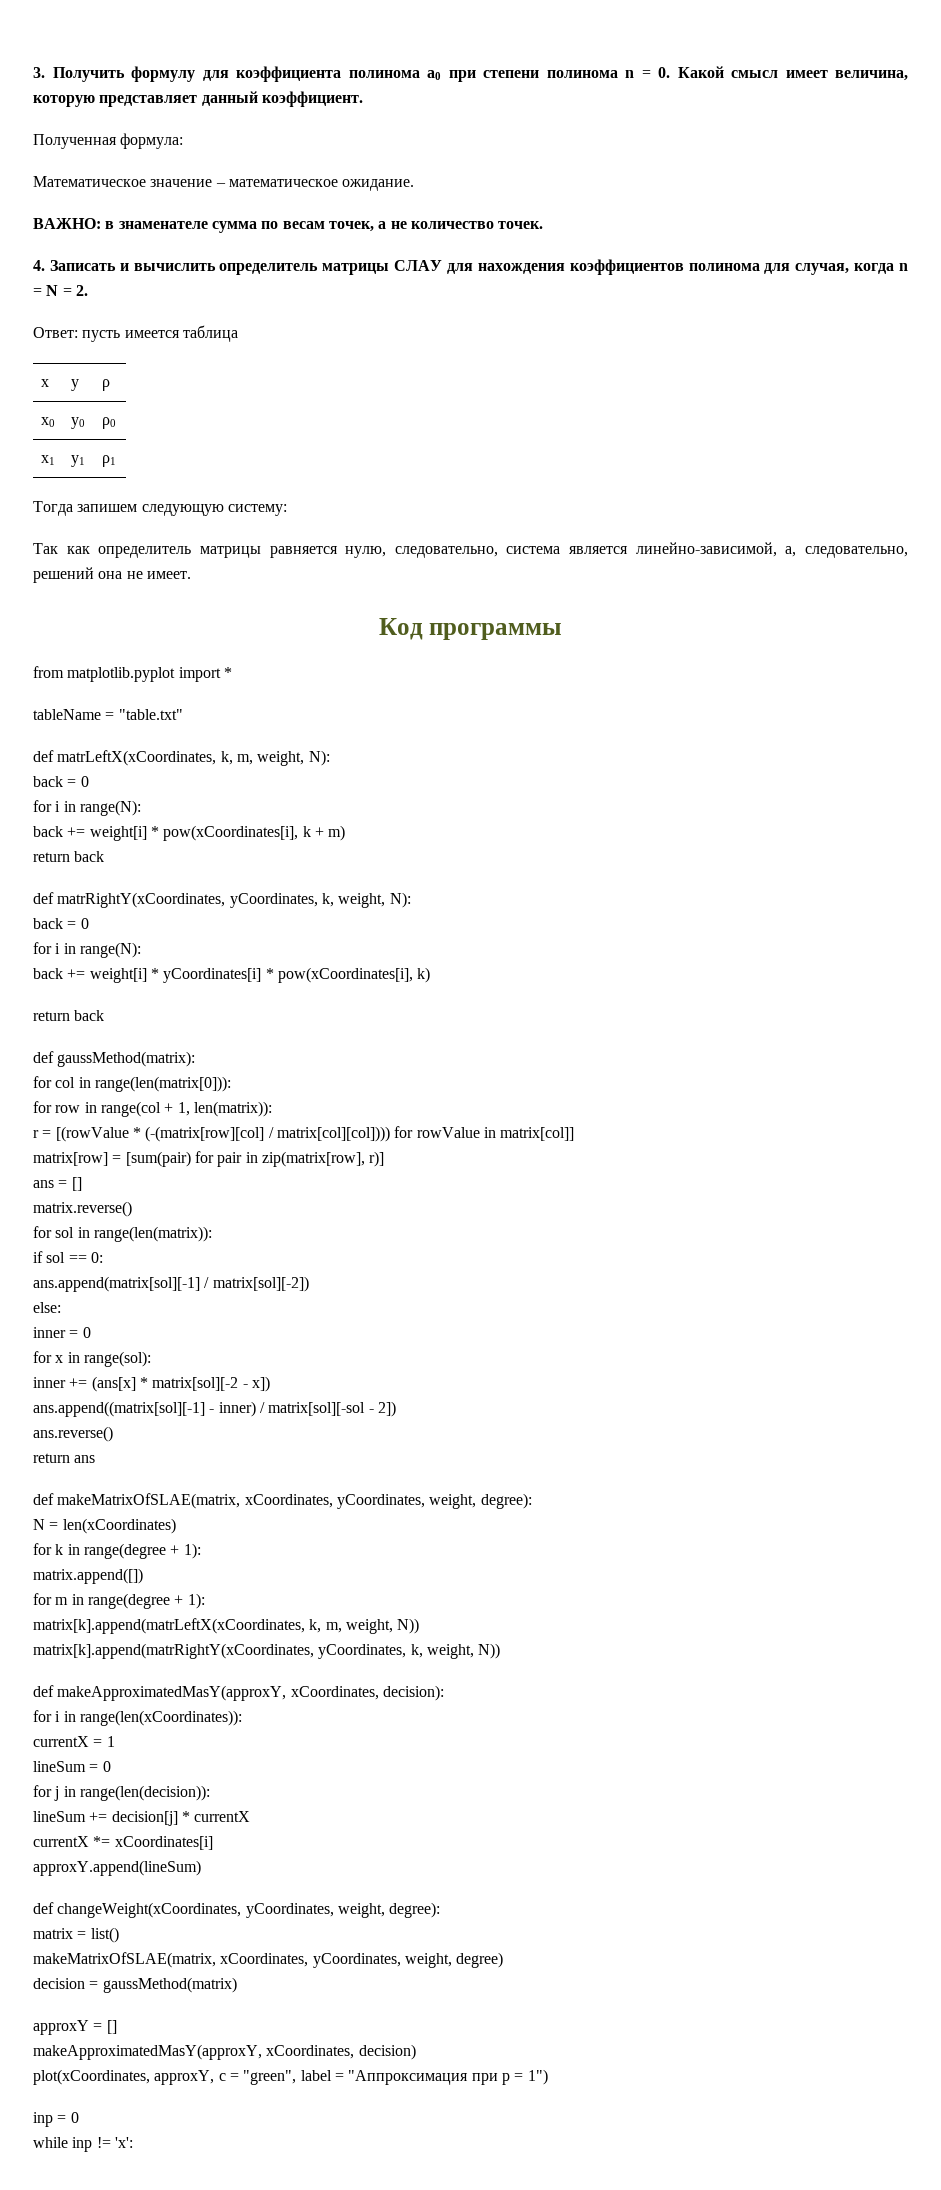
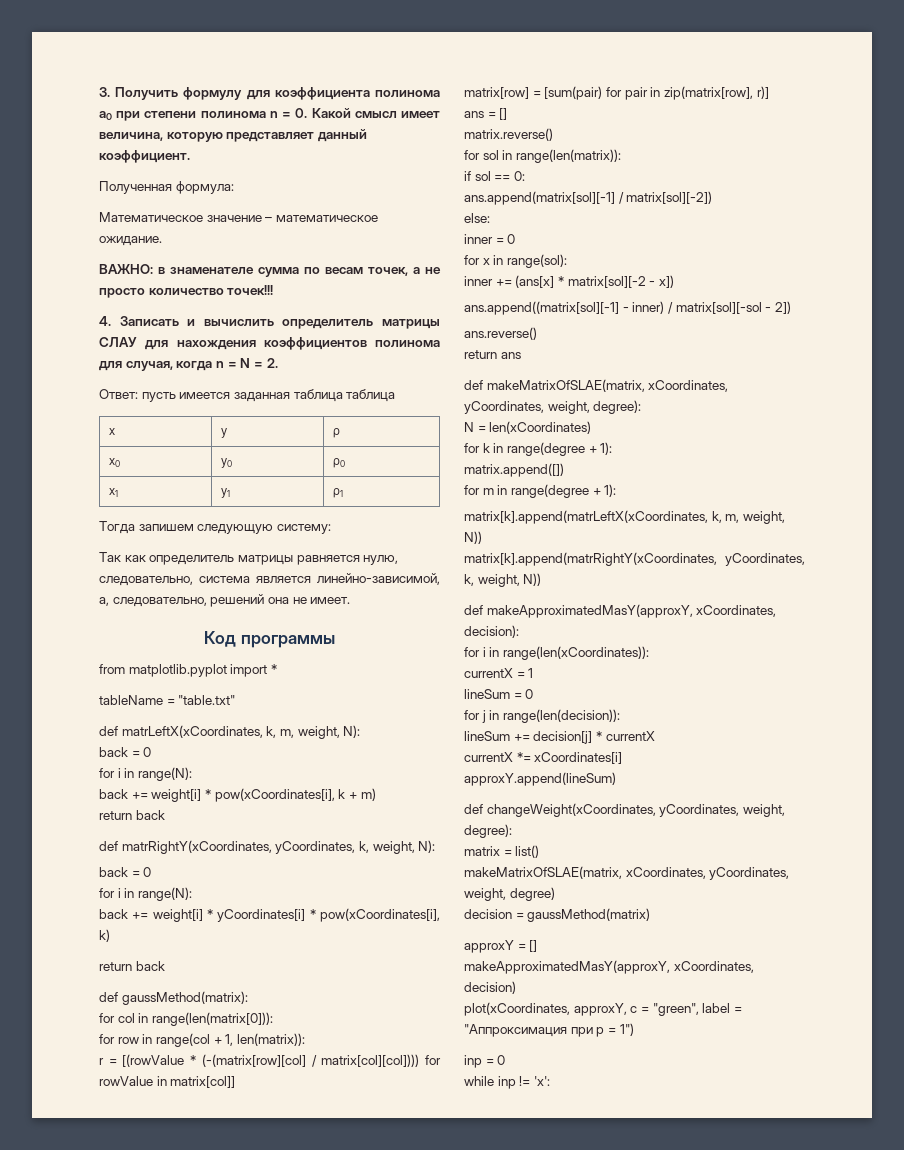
- ВАЖНО: в знаменателе сумма по весам точек, а не количество точек.
+ ВАЖНО: в знаменателе сумма по весам точек, а не просто количество точек!!!
- Ответ: пусть имеется таблица
+ Ответ: пусть имеется заданная таблица таблица

